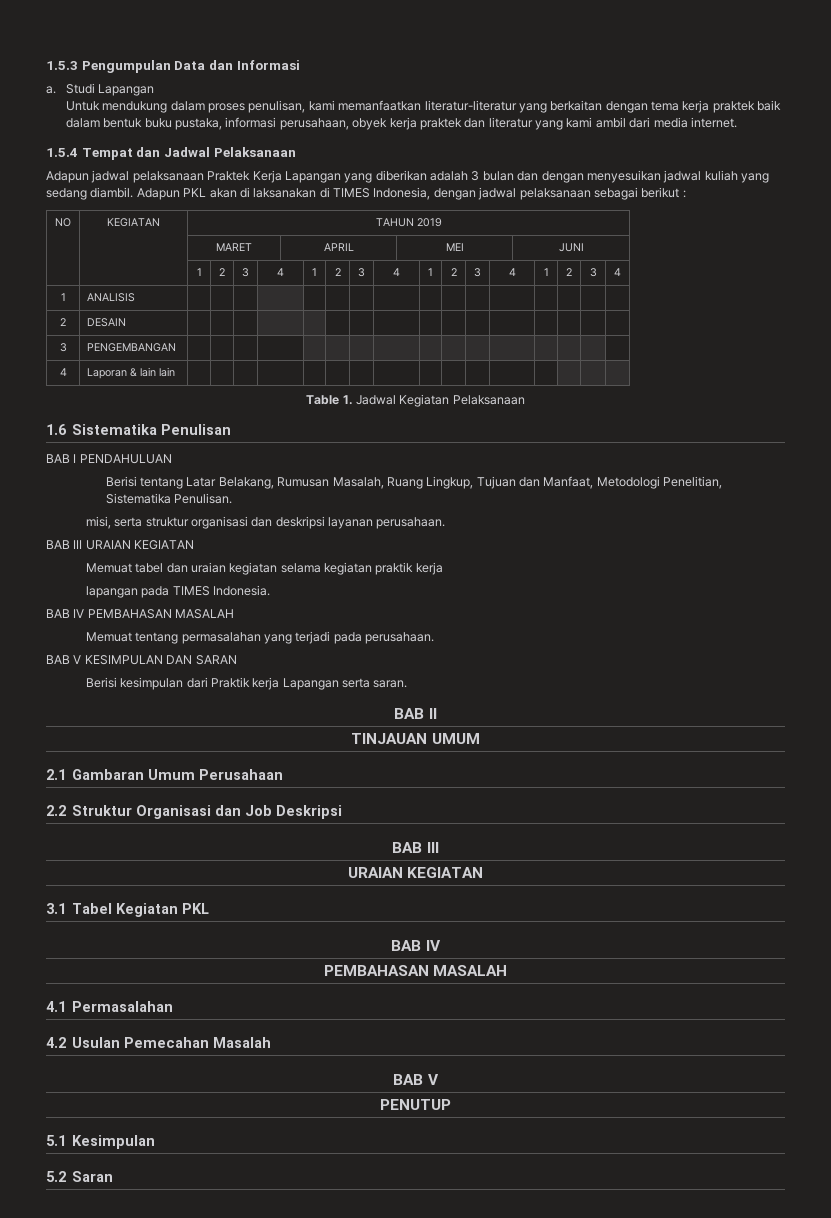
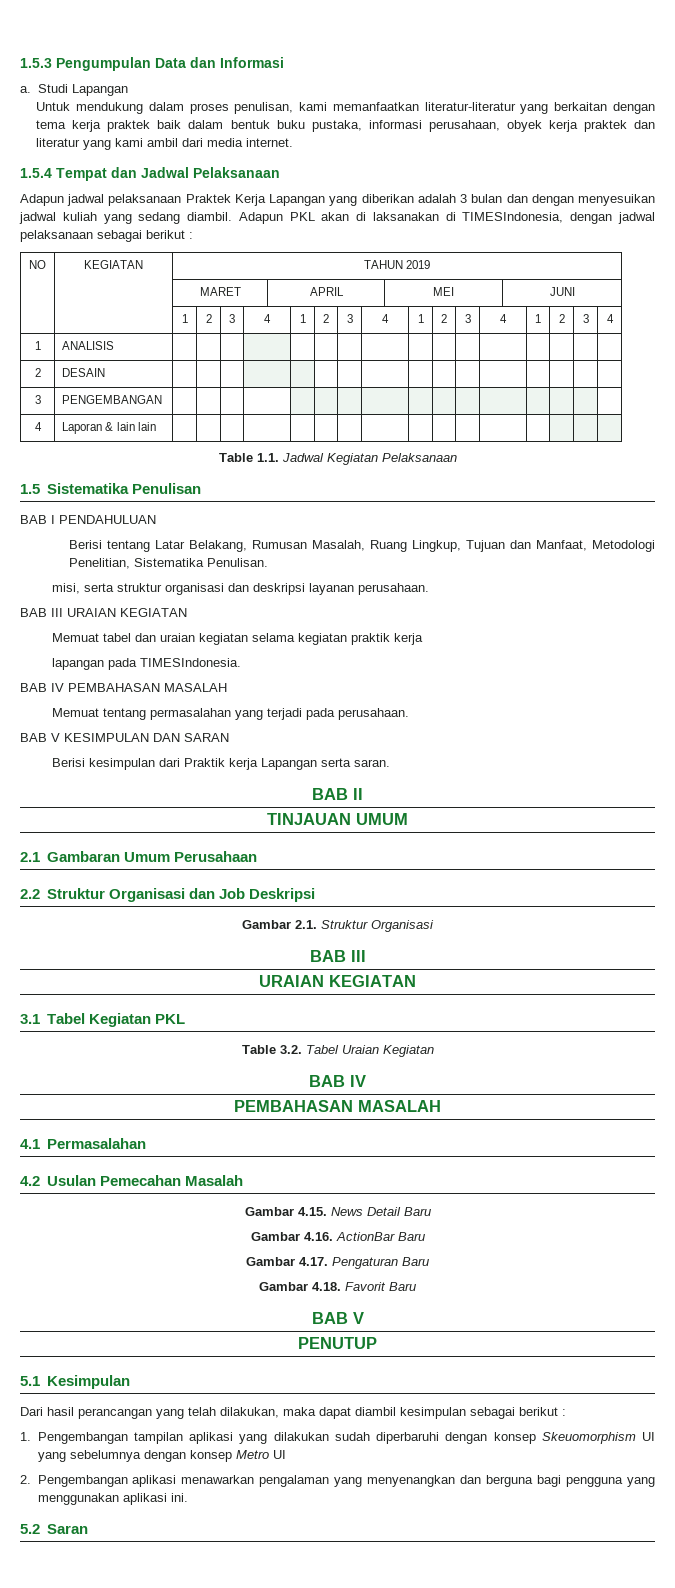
- Adapun PKL akan di laksanakan di TIMES Indonesia, dengan jadwal pelaksanaan sebagai berikut :
+ Adapun PKL akan di laksanakan di TIMESIndonesia, dengan jadwal pelaksanaan sebagai berikut :
- Table 1. Jadwal Kegiatan Pelaksanaan
+ Table 1.1. Jadwal Kegiatan Pelaksanaan
- 1.6 Sistematika Penulisan
+ 1.5 Sistematika Penulisan
- lapangan pada TIMES Indonesia.
+ lapangan pada TIMESIndonesia.
+ Gambar 2.1. Struktur Organisasi
+ Table 3.2. Tabel Uraian Kegiatan
+ Gambar 4.15. News Detail Baru
+ Gambar 4.16. ActionBar Baru
+ Gambar 4.17. Pengaturan Baru
+ Gambar 4.18. Favorit Baru
+ Dari hasil perancangan yang telah dilakukan, maka dapat diambil kesimpulan sebagai berikut :
+ 1. Pengembangan tampilan aplikasi yang dilakukan sudah diperbaruhi dengan konsep Skeuomorphism UI yang sebelumnya dengan konsep Metro UI
+ 2. Pengembangan aplikasi menawarkan pengalaman yang menyenangkan dan berguna bagi pengguna yang menggunakan aplikasi ini.

